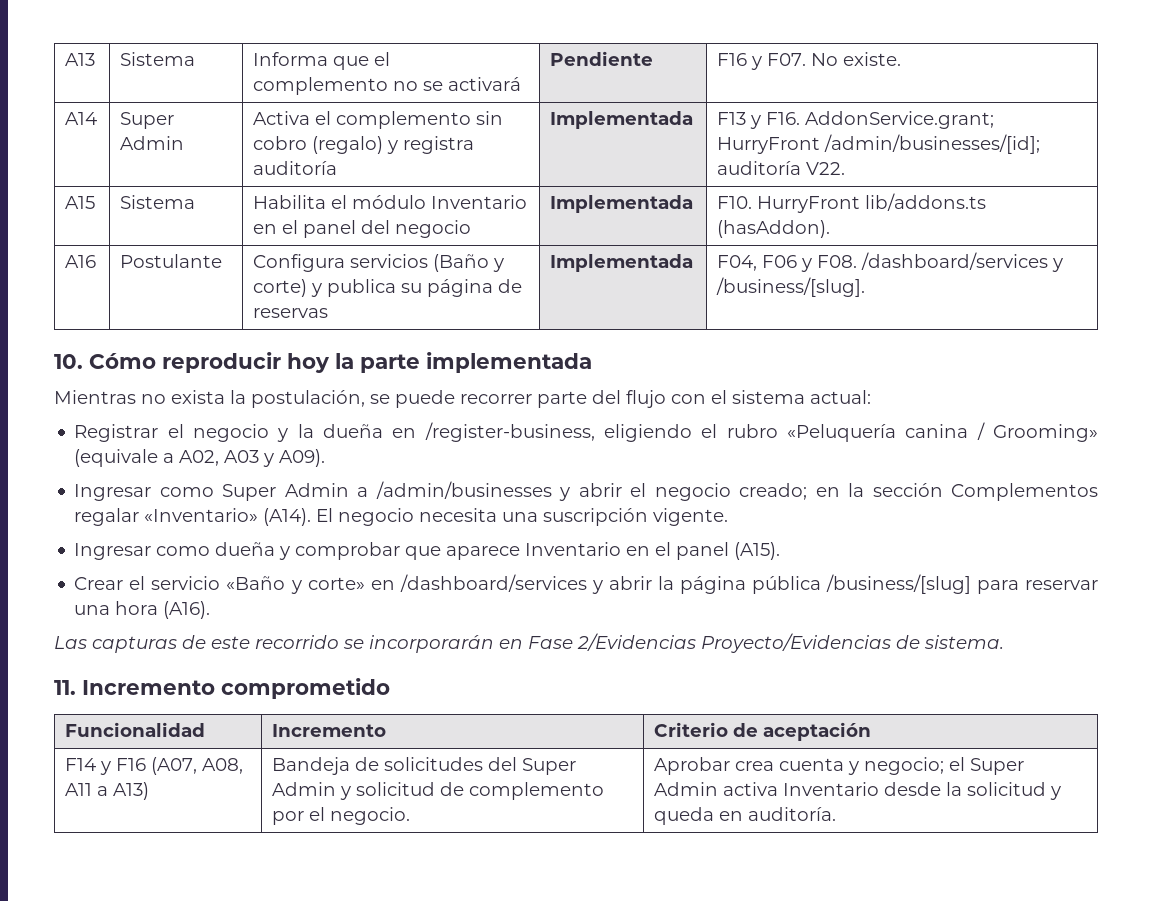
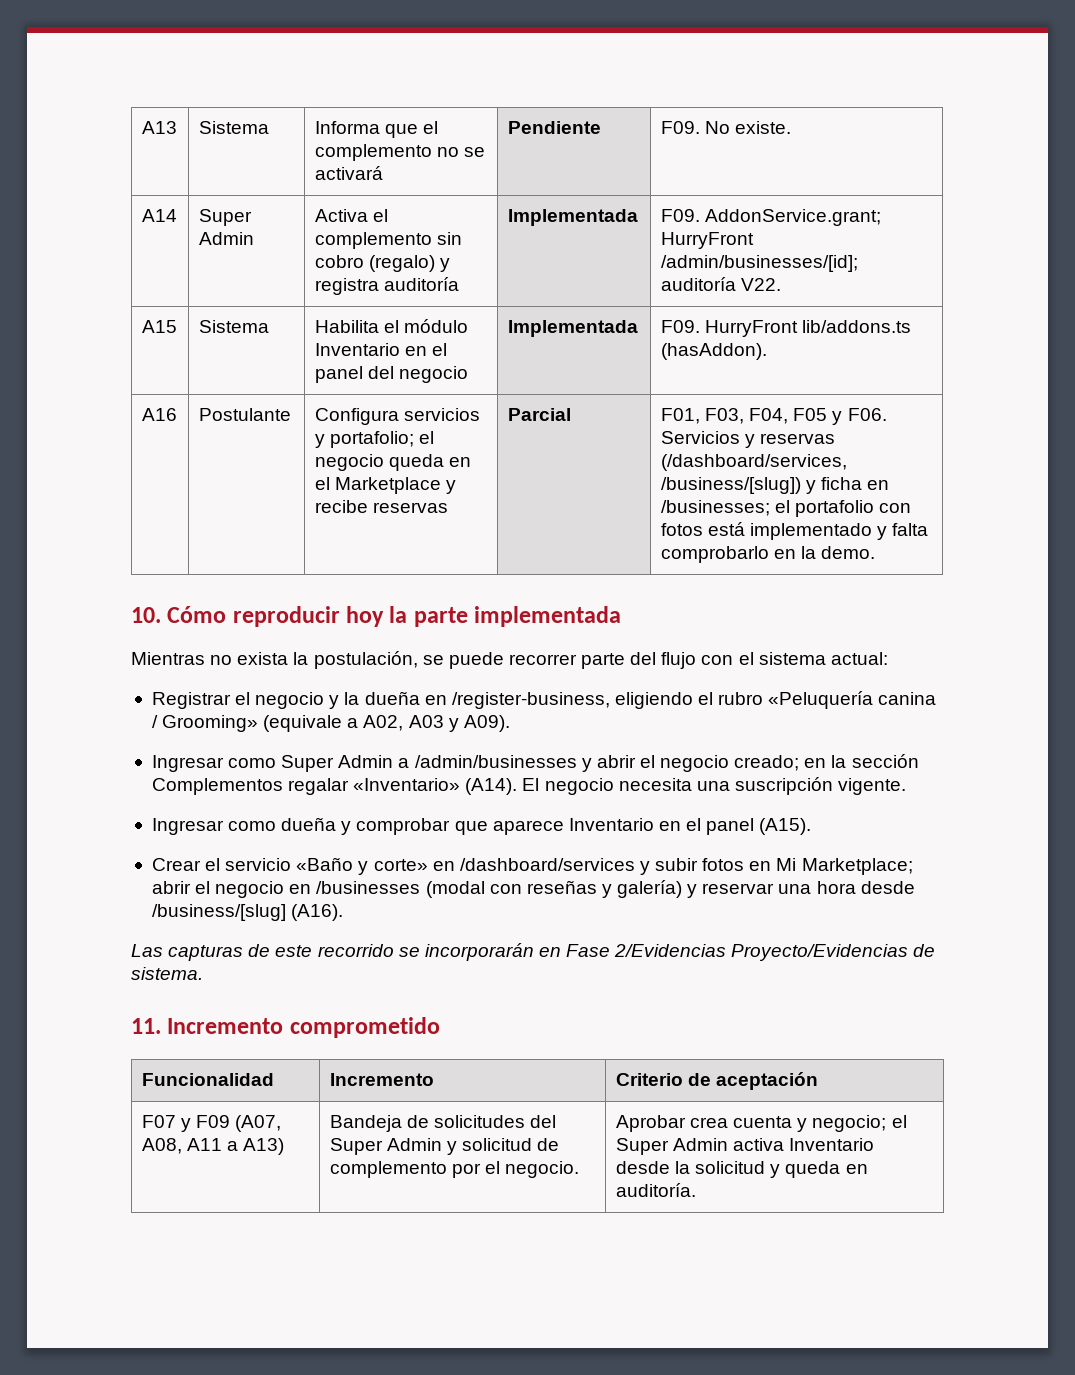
- A13 | Sistema | Informa que el complemento no se activará | Pendiente | F16 y F07. No existe.
+ A13 | Sistema | Informa que el complemento no se activará | Pendiente | F09. No existe.
- A14 | Super Admin | Activa el complemento sin cobro (regalo) y registra auditoría | Implementada | F13 y F16. AddonService.grant; HurryFront /admin/businesses/[id]; auditoría V22.
+ A14 | Super Admin | Activa el complemento sin cobro (regalo) y registra auditoría | Implementada | F09. AddonService.grant; HurryFront /admin/businesses/[id]; auditoría V22.
- A15 | Sistema | Habilita el módulo Inventario en el panel del negocio | Implementada | F10. HurryFront lib/addons.ts (hasAddon).
+ A15 | Sistema | Habilita el módulo Inventario en el panel del negocio | Implementada | F09. HurryFront lib/addons.ts (hasAddon).
- Configura servicios (Baño y corte) y publica su página de reservas | Implementada | F04, F06 y F08. /dashboard/services y /business/[slug].
+ Configura servicios y portafolio; el negocio queda en el Marketplace y recibe reservas | Parcial | F01, F03, F04, F05 y F06. Servicios y reservas (/dashboard/services, /business/[slug]) y ficha en /businesses; el portafolio con fotos está implementado y falta comprobarlo en la demo.
- Crear el servicio «Baño y corte» en /dashboard/services y abrir la página pública /business/[slug] para reservar una hora (A16).
+ Crear el servicio «Baño y corte» en /dashboard/services y subir fotos en Mi Marketplace; abrir el negocio en /businesses (modal con reseñas y galería) y reservar una hora desde /business/[slug] (A16).
- F14 y F16 (A07, A08, A11 a A13) | Bandeja de solicitudes del Super Admin y solicitud de complemento por el negocio. | Aprobar crea cuenta y negocio; el Super Admin activa Inventario desde la solicitud y queda en auditoría.
+ F07 y F09 (A07, A08, A11 a A13) | Bandeja de solicitudes del Super Admin y solicitud de complemento por el negocio. | Aprobar crea cuenta y negocio; el Super Admin activa Inventario desde la solicitud y queda en auditoría.

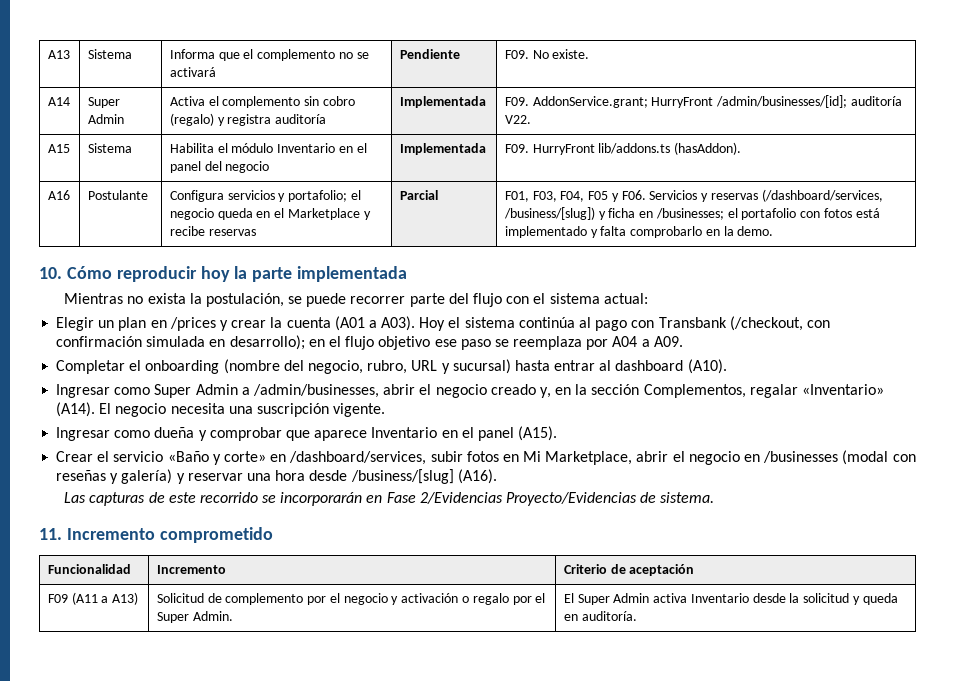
- Registrar el negocio y la dueña en /register-business, eligiendo el rubro «Peluquería canina / Grooming» (equivale a A02, A03 y A09).
+ Elegir un plan en /prices y crear la cuenta (A01 a A03). Hoy el sistema continúa al pago con Transbank (/checkout, con confirmación simulada en desarrollo); en el flujo objetivo ese paso se reemplaza por A04 a A09.
+ Completar el onboarding (nombre del negocio, rubro, URL y sucursal) hasta entrar al dashboard (A10).
- Ingresar como Super Admin a /admin/businesses y abrir el negocio creado; en la sección Complementos regalar «Inventario» (A14).
+ Ingresar como Super Admin a /admin/businesses, abrir el negocio creado y, en la sección Complementos, regalar «Inventario» (A14).
- Crear el servicio «Baño y corte» en /dashboard/services y subir fotos en Mi Marketplace; abrir el negocio en /businesses (modal con reseñas y galería) y reservar una hora desde /business/[slug] (A16).
+ Crear el servicio «Baño y corte» en /dashboard/services, subir fotos en Mi Marketplace, abrir el negocio en /businesses (modal con reseñas y galería) y reservar una hora desde /business/[slug] (A16).
- F07 y F09 (A07, A08, A11 a A13) | Bandeja de solicitudes del Super Admin y solicitud de complemento por el negocio. | Aprobar crea cuenta y negocio; el Super Admin activa Inventario desde la solicitud y queda en auditoría.
+ F09 (A11 a A13) | Solicitud de complemento por el negocio y activación o regalo por el Super Admin. | El Super Admin activa Inventario desde la solicitud y queda en auditoría.

